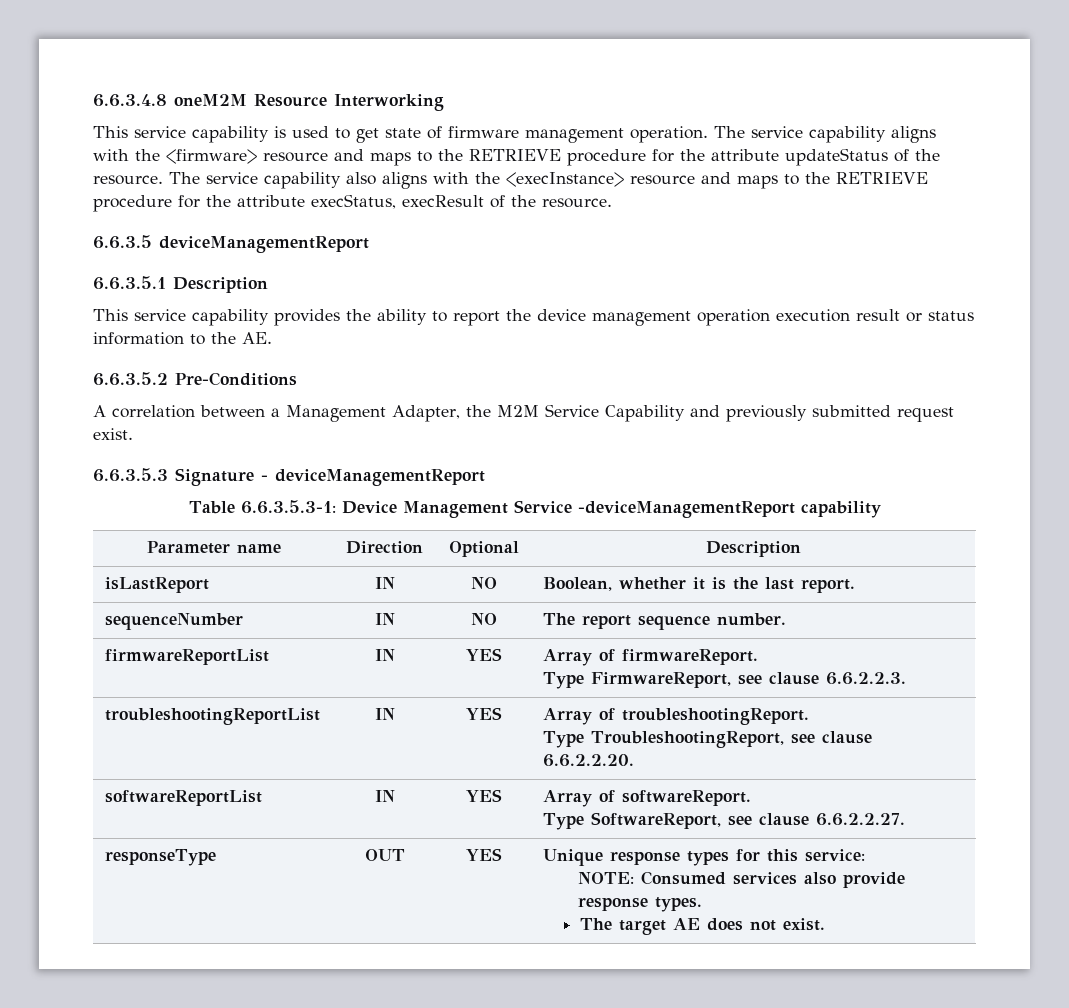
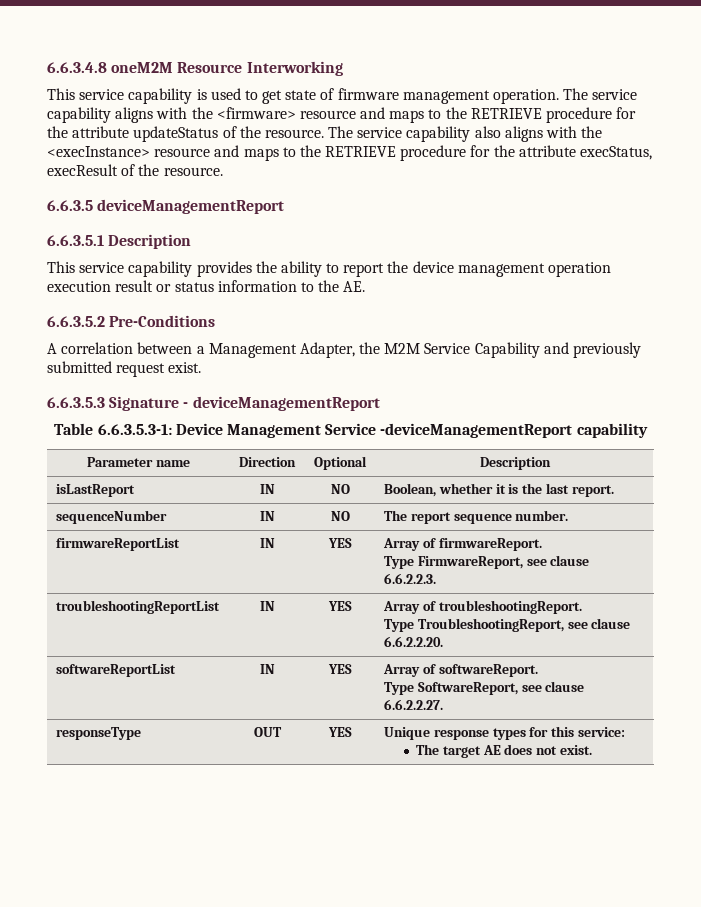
  responseType | OUT | YES | Unique response types for this service:
- NOTE: Consumed services also provide response types.

